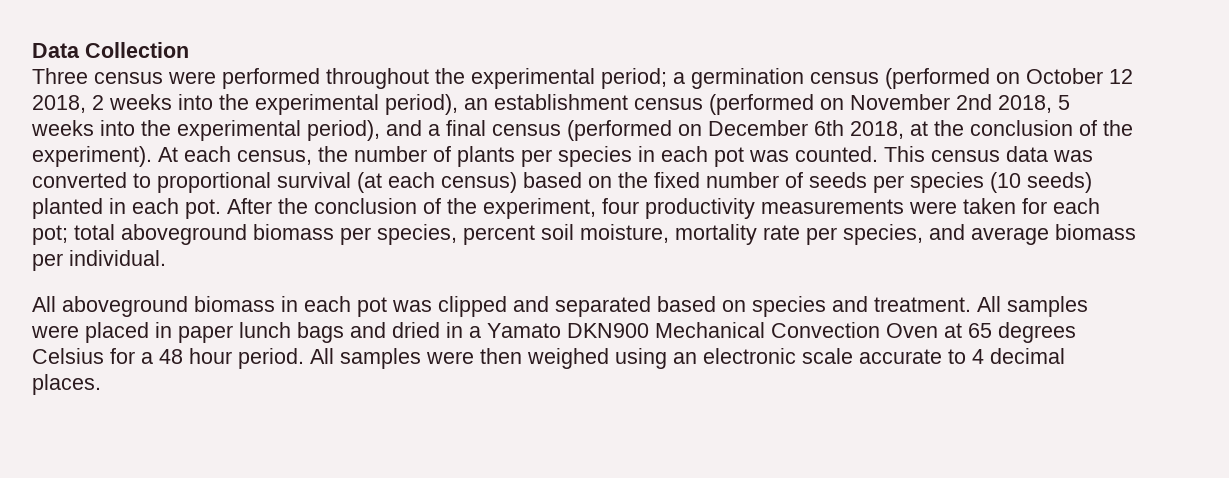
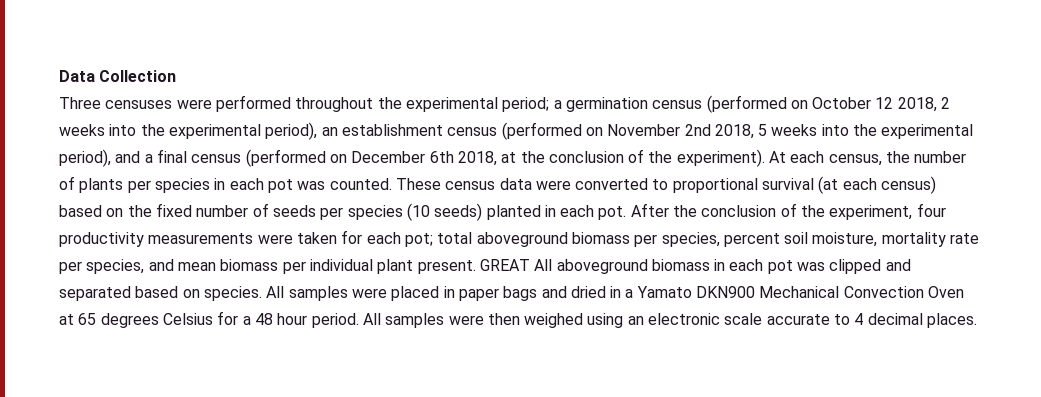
- Three census were performed throughout the experimental period; a germination census (performed on October 12 2018, 2 weeks into the experimental period), an establishment census (performed on November 2nd 2018, 5 weeks into the experimental period), and a final census (performed on December 6th 2018, at the conclusion of the experiment).
+ Three censuses were performed throughout the experimental period; a germination census (performed on October 12 2018, 2 weeks into the experimental period), an establishment census (performed on November 2nd 2018, 5 weeks into the experimental period), and a final census (performed on December 6th 2018, at the conclusion of the experiment).
- This census data was converted to proportional survival (at each census) based on the fixed number of seeds per species (10 seeds) planted in each pot.
+ These census data were converted to proportional survival (at each census) based on the fixed number of seeds per species (10 seeds) planted in each pot.
- After the conclusion of the experiment, four productivity measurements were taken for each pot; total aboveground biomass per species, percent soil moisture, mortality rate per species, and average biomass per individual.
- All aboveground biomass in each pot was clipped and separated based on species and treatment.
+ After the conclusion of the experiment, four productivity measurements were taken for each pot; total aboveground biomass per species, percent soil moisture, mortality rate per species, and mean biomass per individual plant present. GREAT All aboveground biomass in each pot was clipped and separated based on species.
- All samples were placed in paper lunch bags and dried in a Yamato DKN900 Mechanical Convection Oven at 65 degrees Celsius for a 48 hour period.
+ All samples were placed in paper bags and dried in a Yamato DKN900 Mechanical Convection Oven at 65 degrees Celsius for a 48 hour period.

